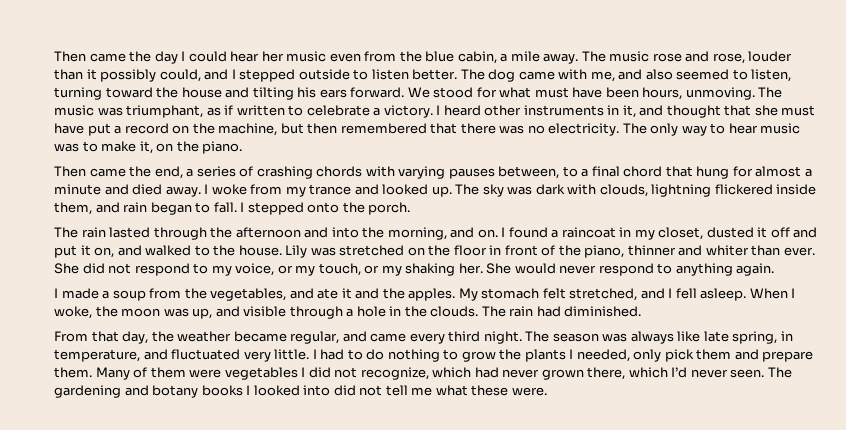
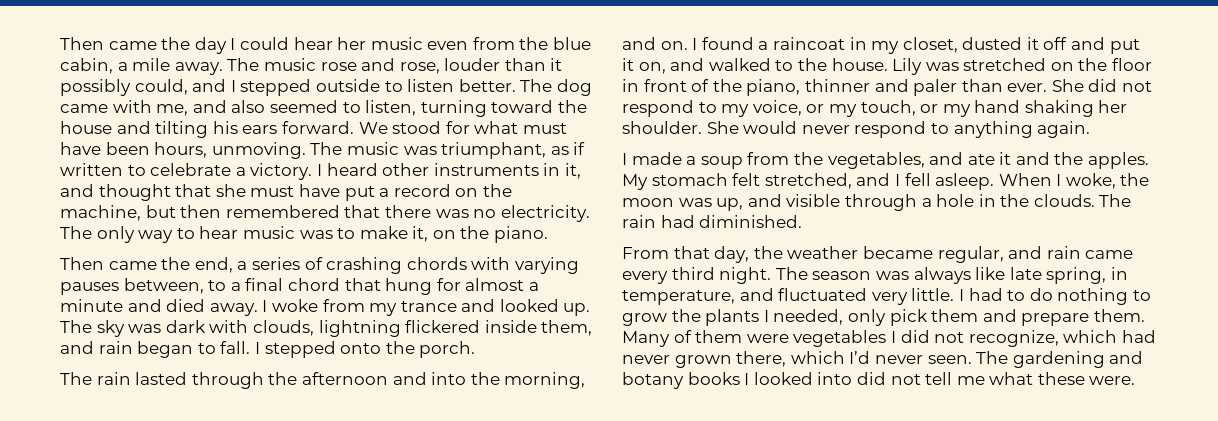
- Lily was stretched on the floor in front of the piano, thinner and whiter than ever.
+ Lily was stretched on the floor in front of the piano, thinner and paler than ever.
- She did not respond to my voice, or my touch, or my shaking her.
+ She did not respond to my voice, or my touch, or my hand shaking her shoulder.
- From that day, the weather became regular, and came every third night.
+ From that day, the weather became regular, and rain came every third night.

